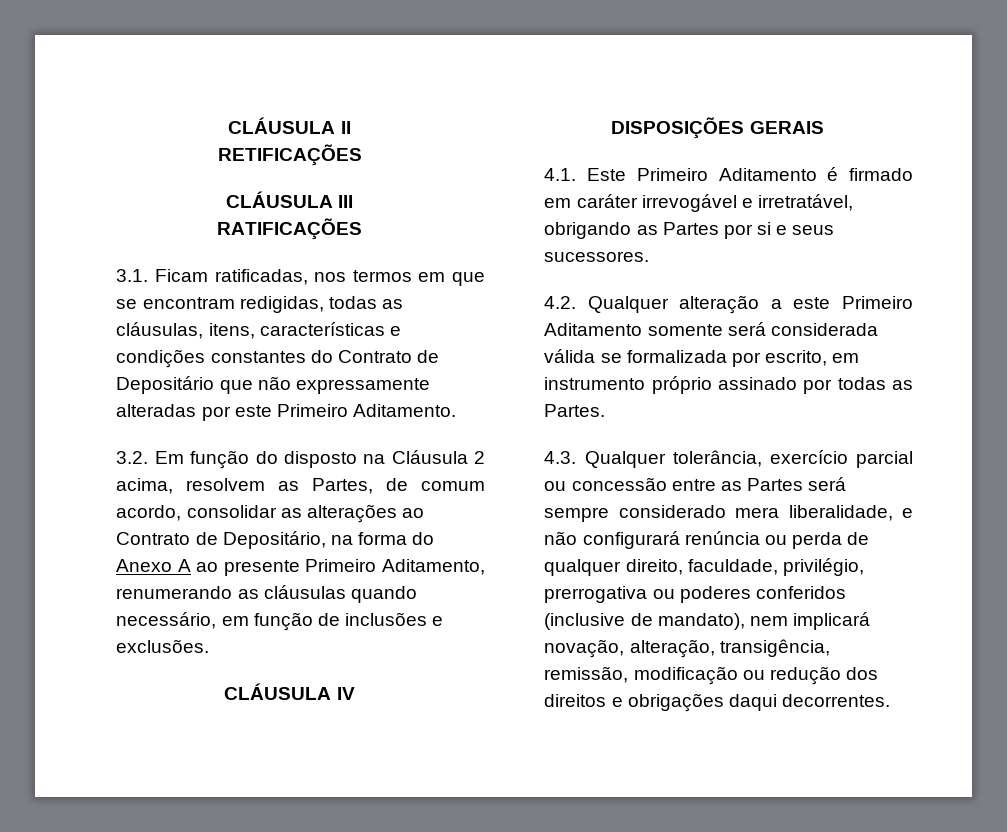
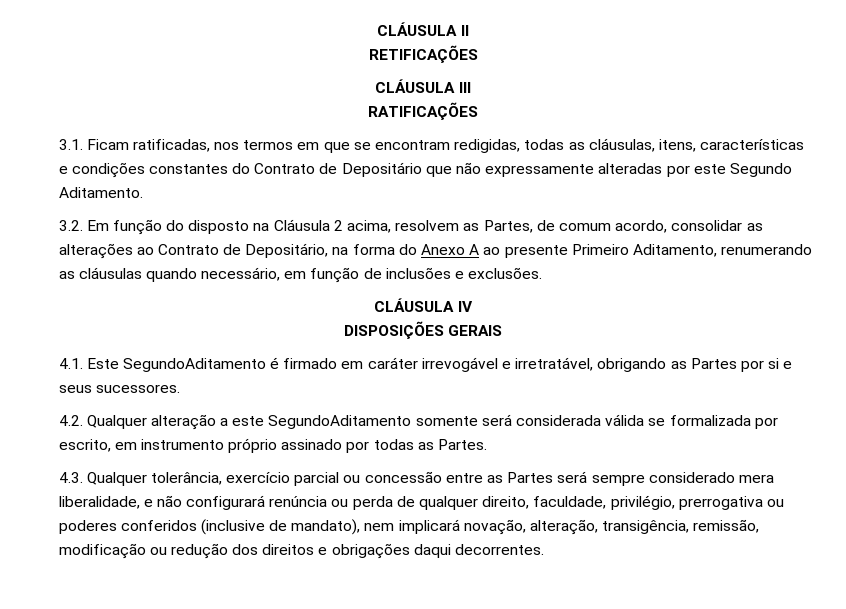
- 3.1. Ficam ratificadas, nos termos em que se encontram redigidas, todas as cláusulas, itens, características e condições constantes do Contrato de Depositário que não expressamente alteradas por este Primeiro Aditamento.
+ 3.1. Ficam ratificadas, nos termos em que se encontram redigidas, todas as cláusulas, itens, características e condições constantes do Contrato de Depositário que não expressamente alteradas por este Segundo Aditamento.
- 4.1. Este Primeiro Aditamento é firmado em caráter irrevogável e irretratável, obrigando as Partes por si e seus sucessores.
+ 4.1. Este SegundoAditamento é firmado em caráter irrevogável e irretratável, obrigando as Partes por si e seus sucessores.
- 4.2. Qualquer alteração a este Primeiro Aditamento somente será considerada válida se formalizada por escrito, em instrumento próprio assinado por todas as Partes.
+ 4.2. Qualquer alteração a este SegundoAditamento somente será considerada válida se formalizada por escrito, em instrumento próprio assinado por todas as Partes.

